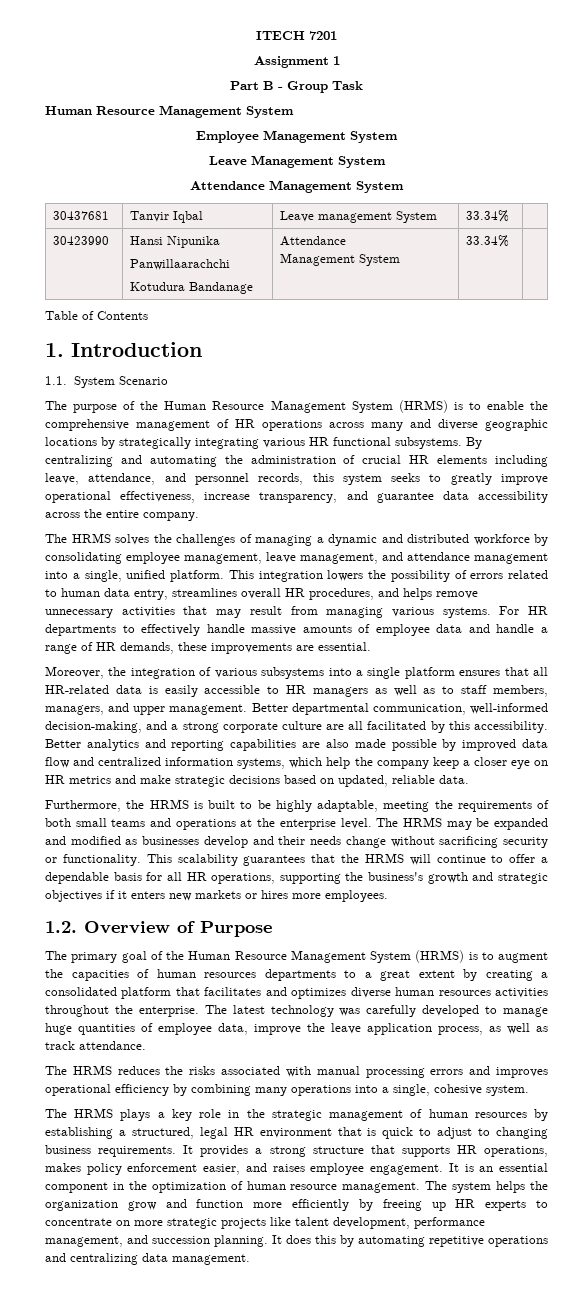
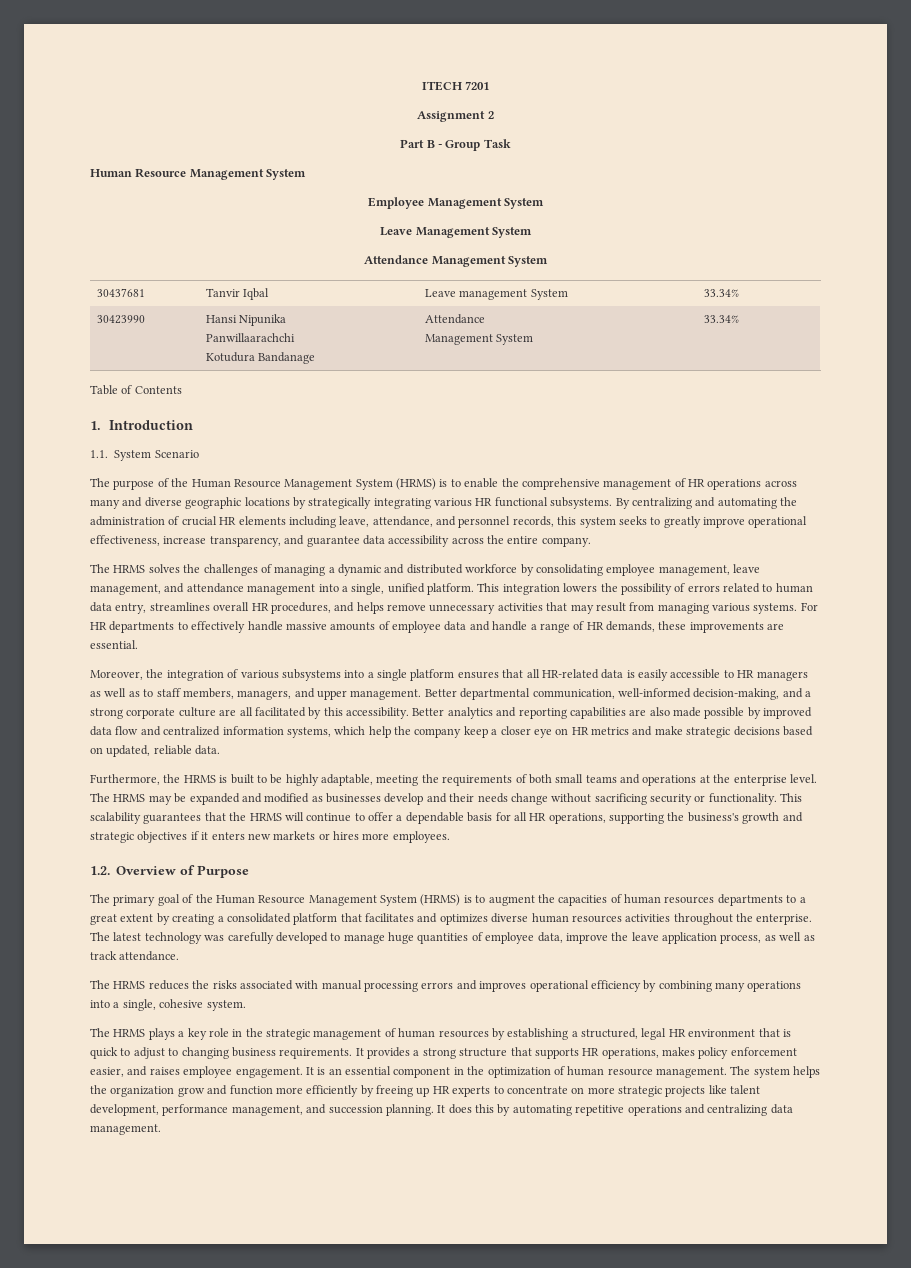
- Assignment 1
+ Assignment 2

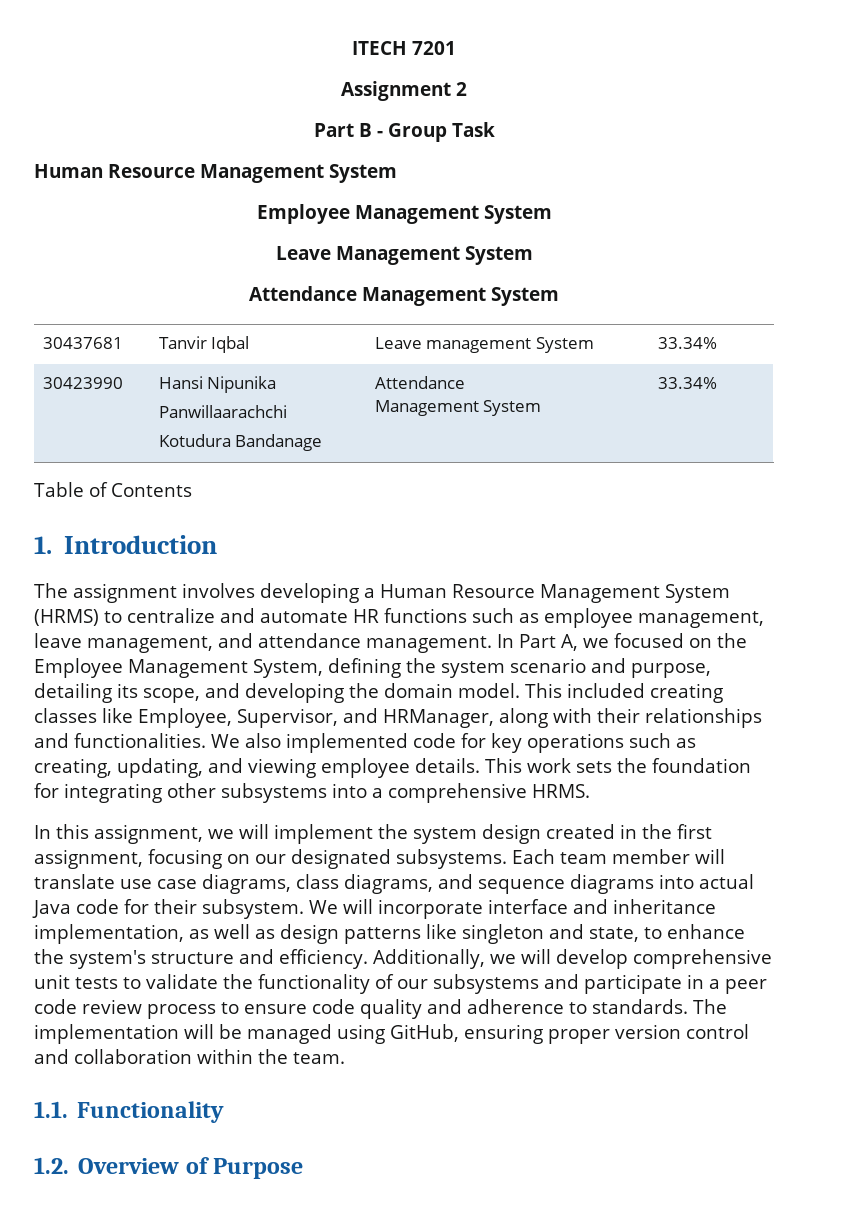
- 1.1. System Scenario
- The purpose of the Human Resource Management System (HRMS) is to enable the comprehensive management of HR operations across many and diverse geographic locations by strategically integrating various HR functional subsystems. By centralizing and automating the administration of crucial HR elements including leave, attendance, and personnel records, this system seeks to greatly improve operational effectiveness, increase transparency, and guarantee data accessibility across the entire company.
- The HRMS solves the challenges of managing a dynamic and distributed workforce by consolidating employee management, leave management, and attendance management into a single, unified platform. This integration lowers the possibility of errors related to human data entry, streamlines overall HR procedures, and helps remove unnecessary activities that may result from managing various systems. For HR departments to effectively handle massive amounts of employee data and handle a range of HR demands, these improvements are essential.
- Moreover, the integration of various subsystems into a single platform ensures that all HR-related data is easily accessible to HR managers as well as to staff members, managers, and upper management. Better departmental communication, well-informed decision-making, and a strong corporate culture are all facilitated by this accessibility. Better analytics and reporting capabilities are also made possible by improved data flow and centralized information systems, which help the company keep a closer eye on HR metrics and make strategic decisions based on updated, reliable data.
- Furthermore, the HRMS is built to be highly adaptable, meeting the requirements of both small teams and operations at the enterprise level. The HRMS may be expanded and modified as businesses develop and their needs change without sacrificing security or functionality. This scalability guarantees that the HRMS will continue to offer a dependable basis for all HR operations, supporting the business's growth and strategic objectives if it enters new markets or hires more employees.
+ The assignment involves developing a Human Resource Management System (HRMS) to centralize and automate HR functions such as employee management, leave management, and attendance management. In Part A, we focused on the Employee Management System, defining the system scenario and purpose, detailing its scope, and developing the domain model. This included creating classes like Employee, Supervisor, and HRManager, along with their relationships and functionalities. We also implemented code for key operations such as creating, updating, and viewing employee details. This work sets the foundation for integrating other subsystems into a comprehensive HRMS.
+ In this assignment, we will implement the system design created in the first assignment, focusing on our designated subsystems. Each team member will translate use case diagrams, class diagrams, and sequence diagrams into actual Java code for their subsystem. We will incorporate interface and inheritance implementation, as well as design patterns like singleton and state, to enhance the system's structure and efficiency. Additionally, we will develop comprehensive unit tests to validate the functionality of our subsystems and participate in a peer code review process to ensure code quality and adherence to standards. The implementation will be managed using GitHub, ensuring proper version control and collaboration within the team.
+ 1.1. Functionality
  1.2. Overview of Purpose
- The primary goal of the Human Resource Management System (HRMS) is to augment the capacities of human resources departments to a great extent by creating a consolidated platform that facilitates and optimizes diverse human resources activities throughout the enterprise. The latest technology was carefully developed to manage huge quantities of employee data, improve the leave application process, as well as track attendance.
- The HRMS reduces the risks associated with manual processing errors and improves operational efficiency by combining many operations into a single, cohesive system.
- The HRMS plays a key role in the strategic management of human resources by establishing a structured, legal HR environment that is quick to adjust to changing business requirements. It provides a strong structure that supports HR operations, makes policy enforcement easier, and raises employee engagement. It is an essential component in the optimization of human resource management. The system helps the organization grow and function more efficiently by freeing up HR experts to concentrate on more strategic projects like talent development, performance management, and succession planning. It does this by automating repetitive operations and centralizing data management.

